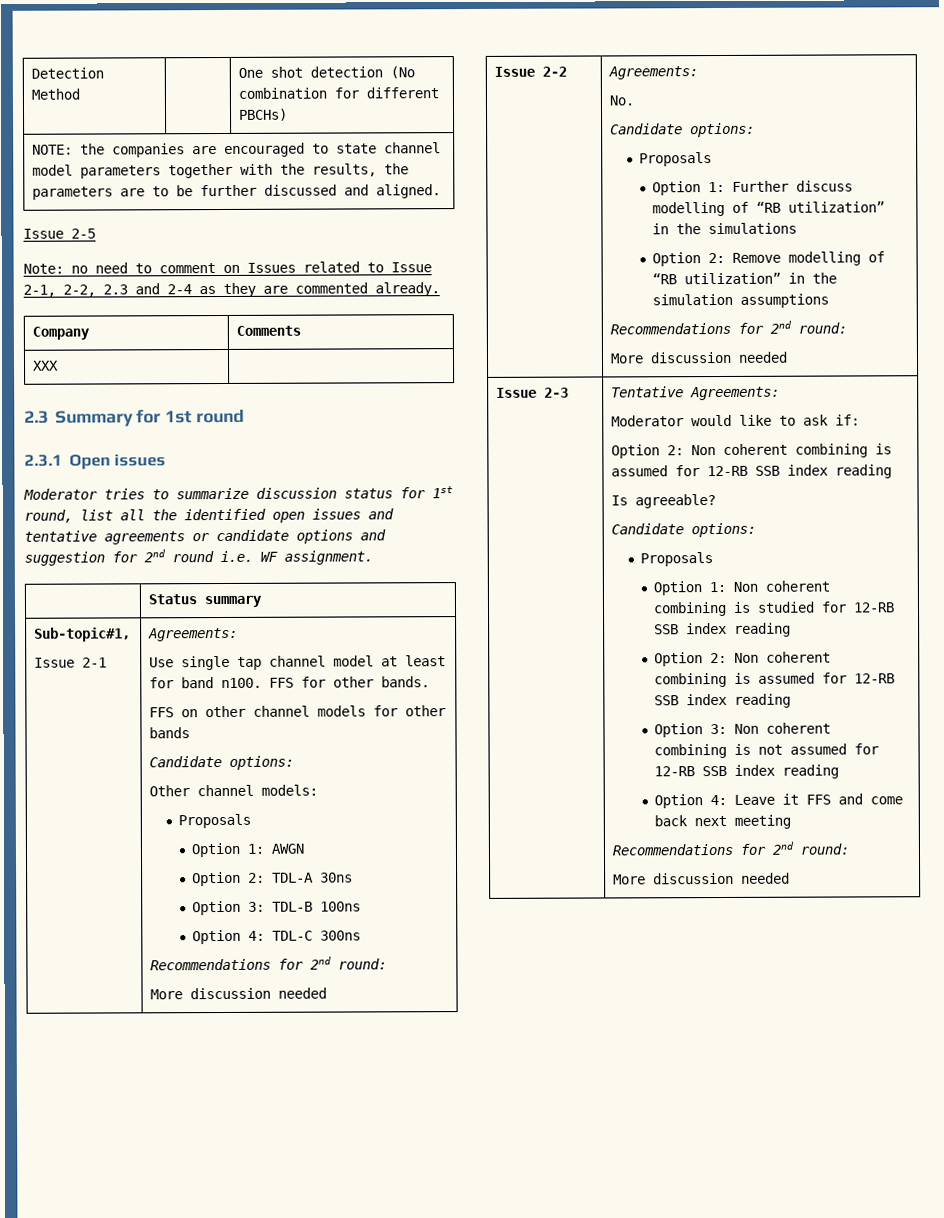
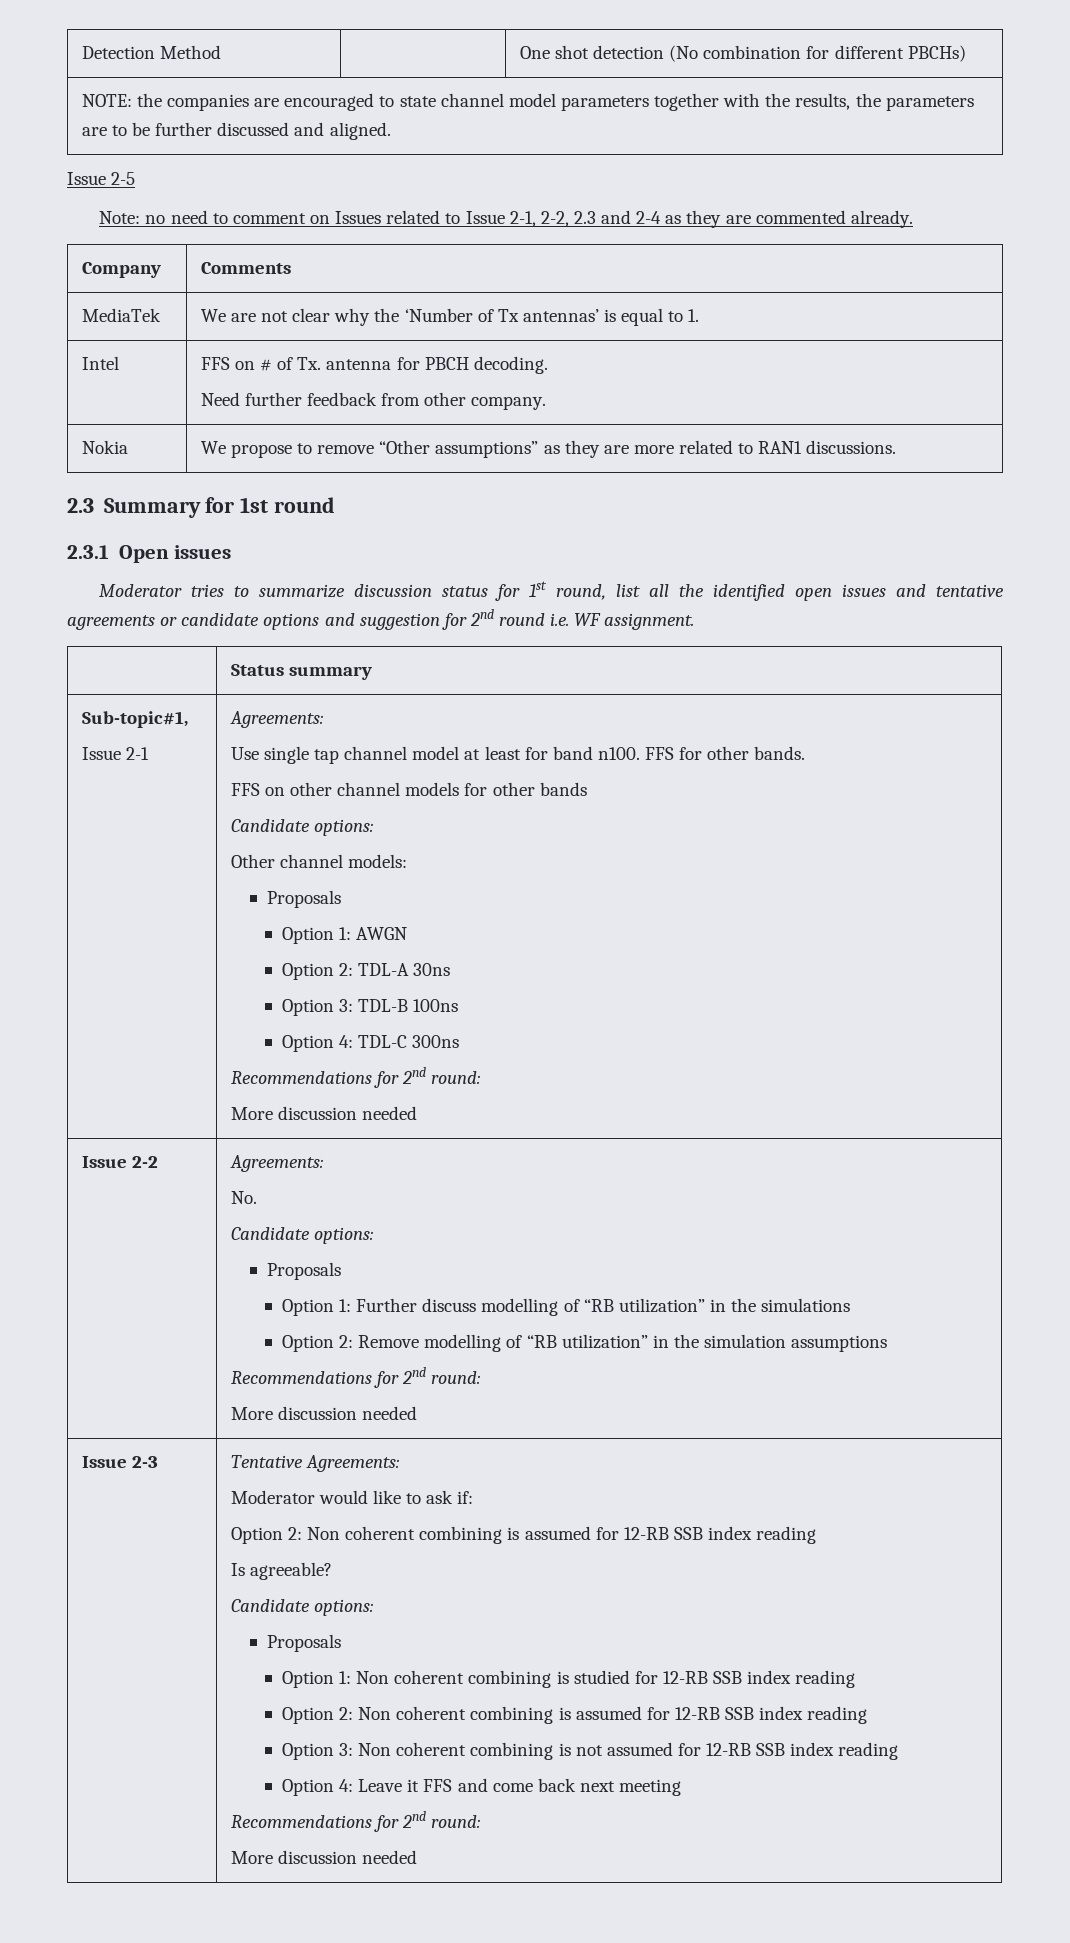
- XXX |
+ MediaTek | We are not clear why the ‘Number of Tx antennas’ is equal to 1.
+ Intel | FFS on # of Tx. antenna for PBCH decoding.
+ Need further feedback from other company.
+ Nokia | We propose to remove “Other assumptions” as they are more related to RAN1 discussions.

